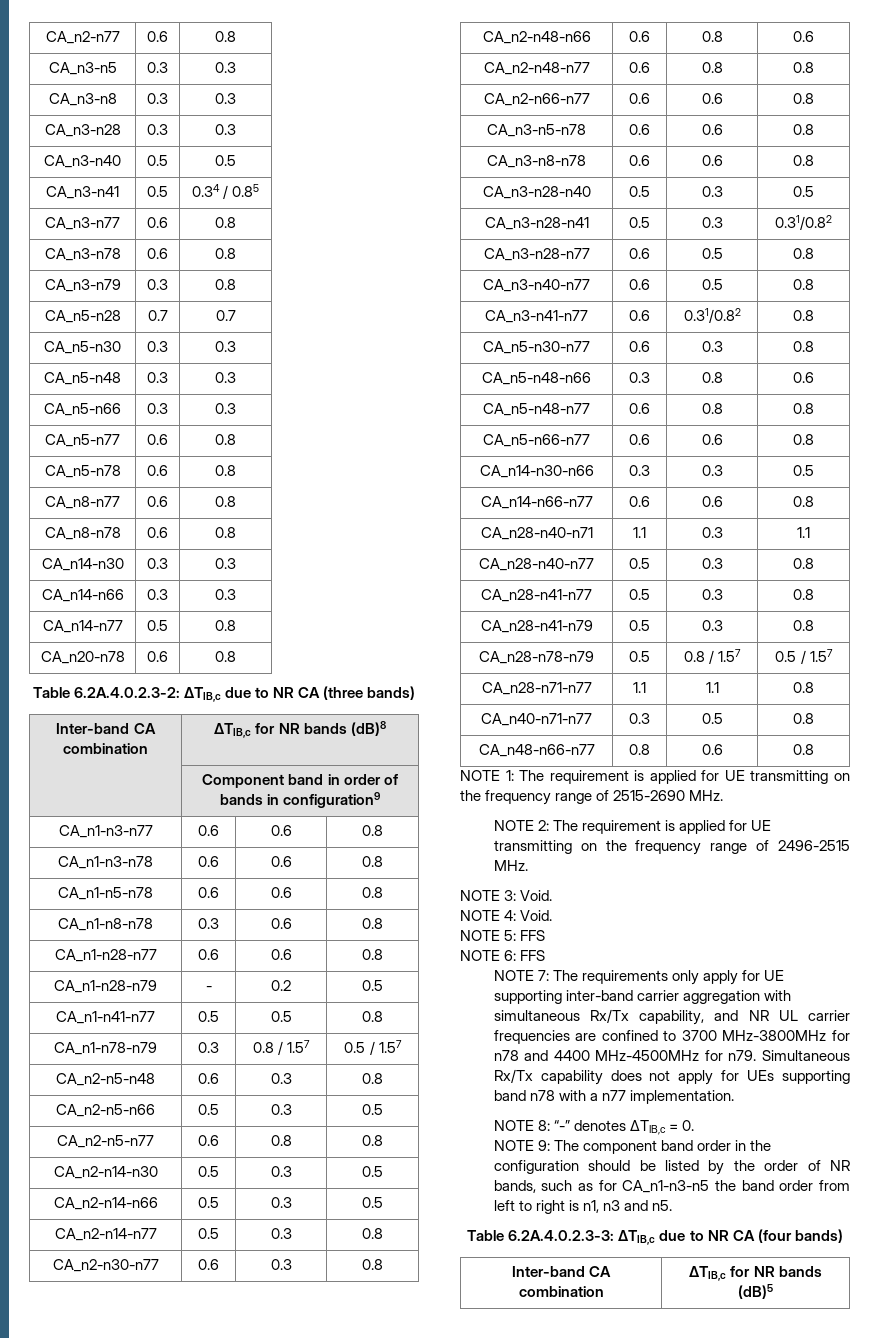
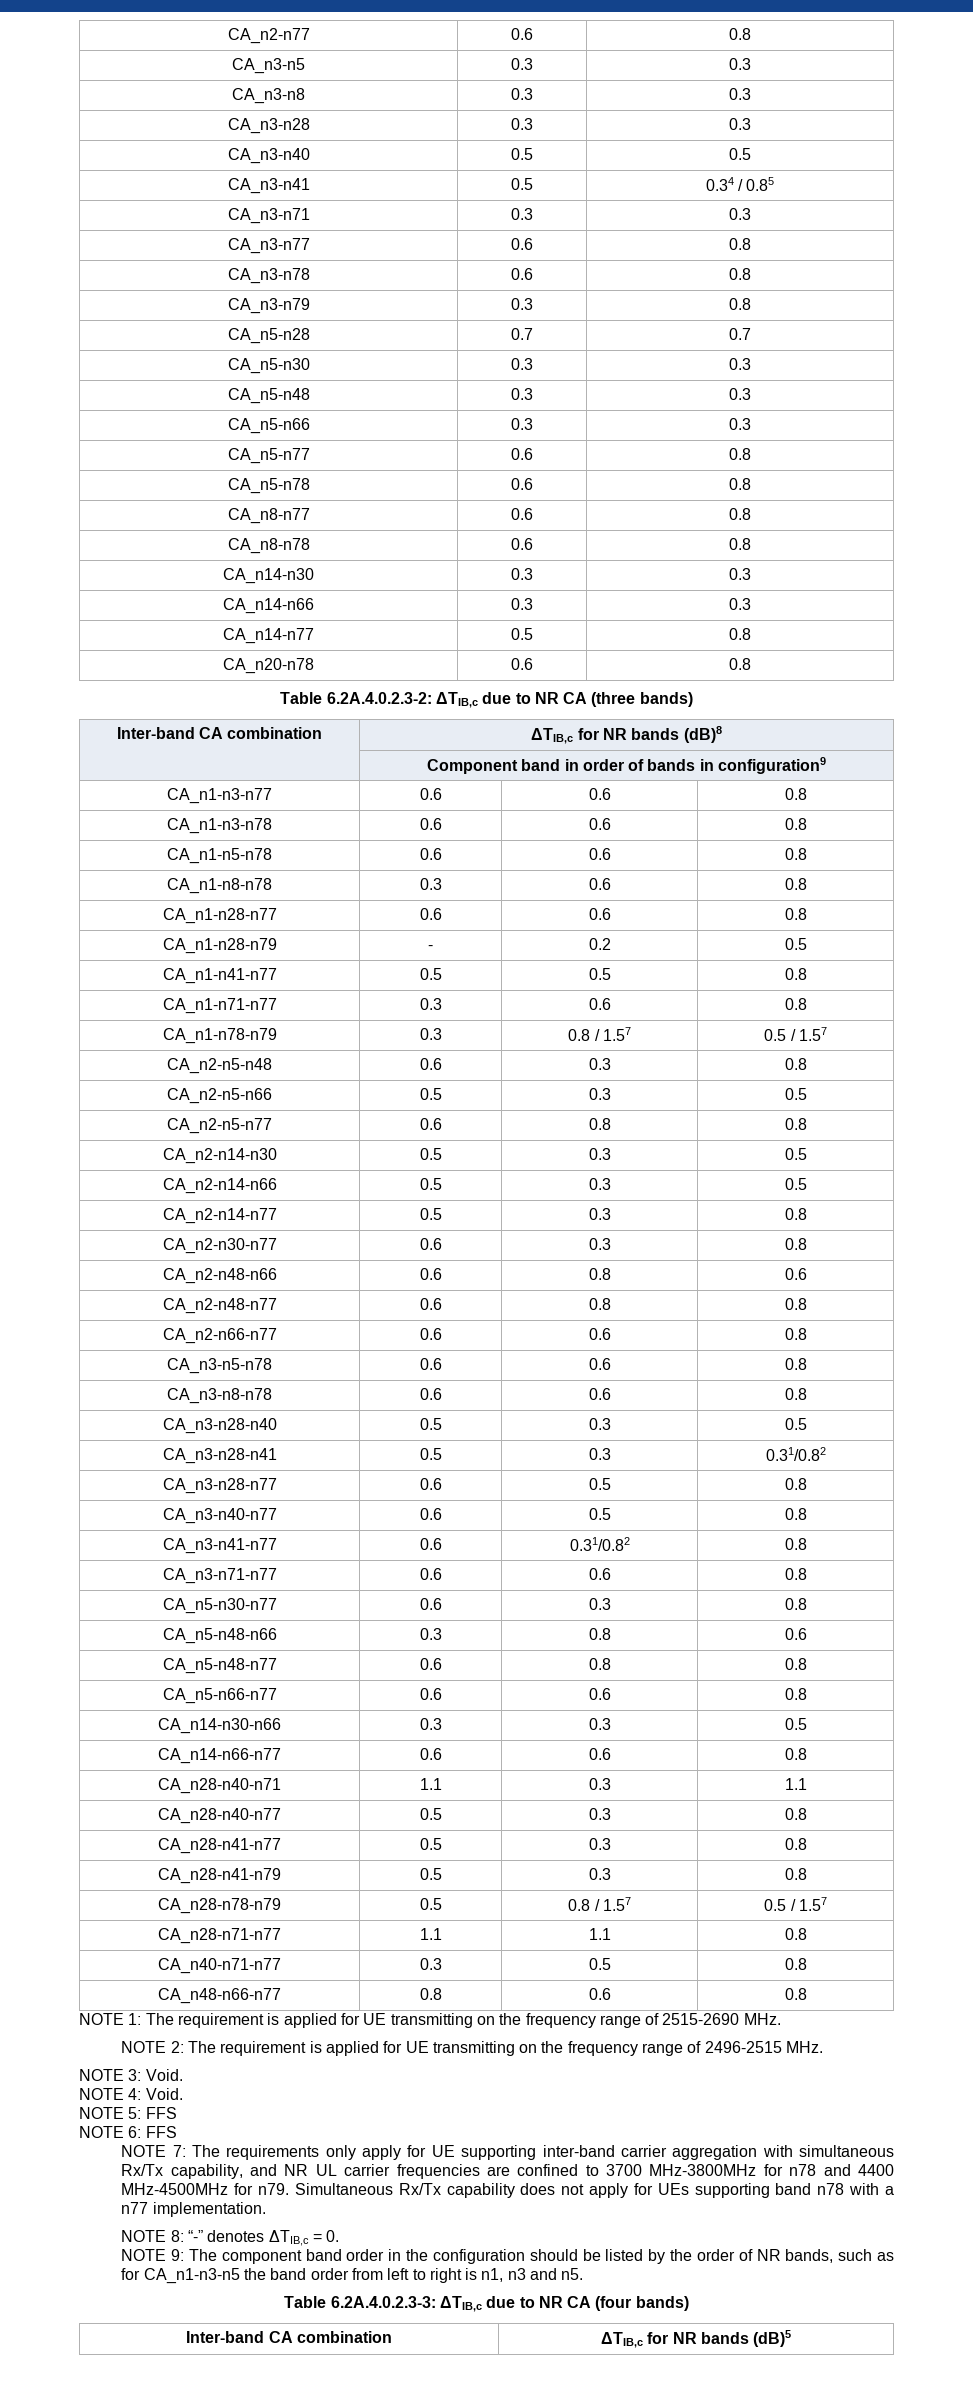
+ CA_n3-n71 | 0.3 | 0.3
+ CA_n1-n71-n77 | 0.3 | 0.6 | 0.8
+ CA_n3-n71-n77 | 0.6 | 0.6 | 0.8

